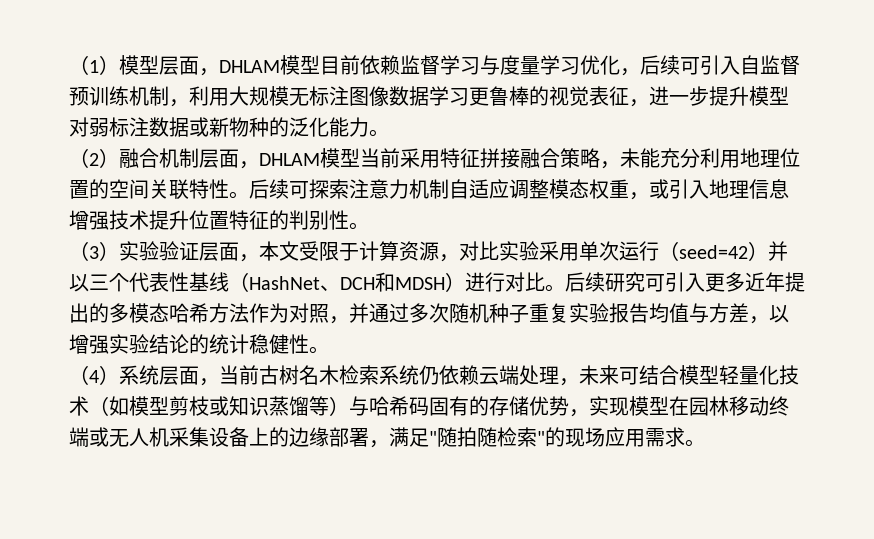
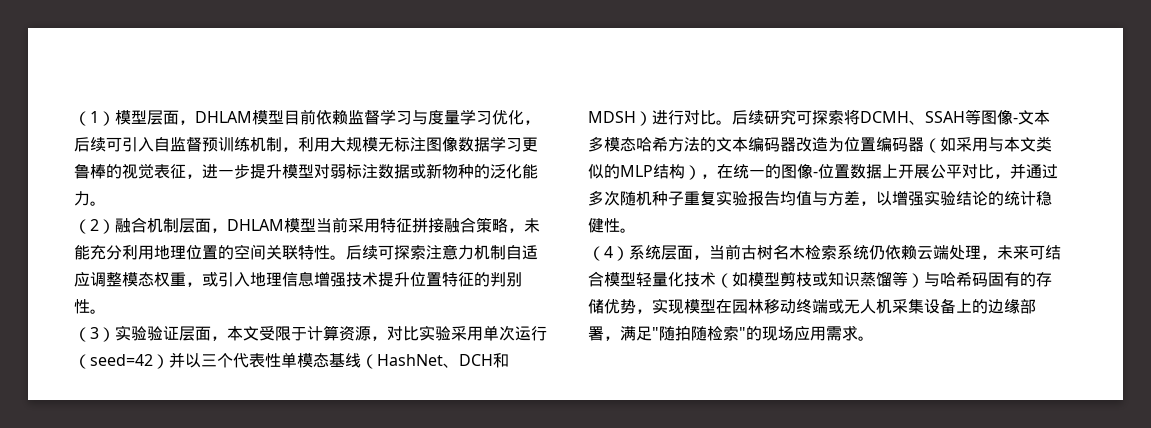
- （3）实验验证层面，本文受限于计算资源，对比实验采用单次运行（seed=42）并以三个代表性基线（HashNet、DCH和MDSH）进行对比。
+ （3）实验验证层面，本文受限于计算资源，对比实验采用单次运行（seed=42）并以三个代表性单模态基线（HashNet、DCH和MDSH）进行对比。
- 后续研究可引入更多近年提出的多模态哈希方法作为对照，并通过多次随机种子重复实验报告均值与方差，以增强实验结论的统计稳健性。
+ 后续研究可探索将DCMH、SSAH等图像-文本多模态哈希方法的文本编码器改造为位置编码器（如采用与本文类似的MLP结构），在统一的图像-位置数据上开展公平对比，并通过多次随机种子重复实验报告均值与方差，以增强实验结论的统计稳健性。

